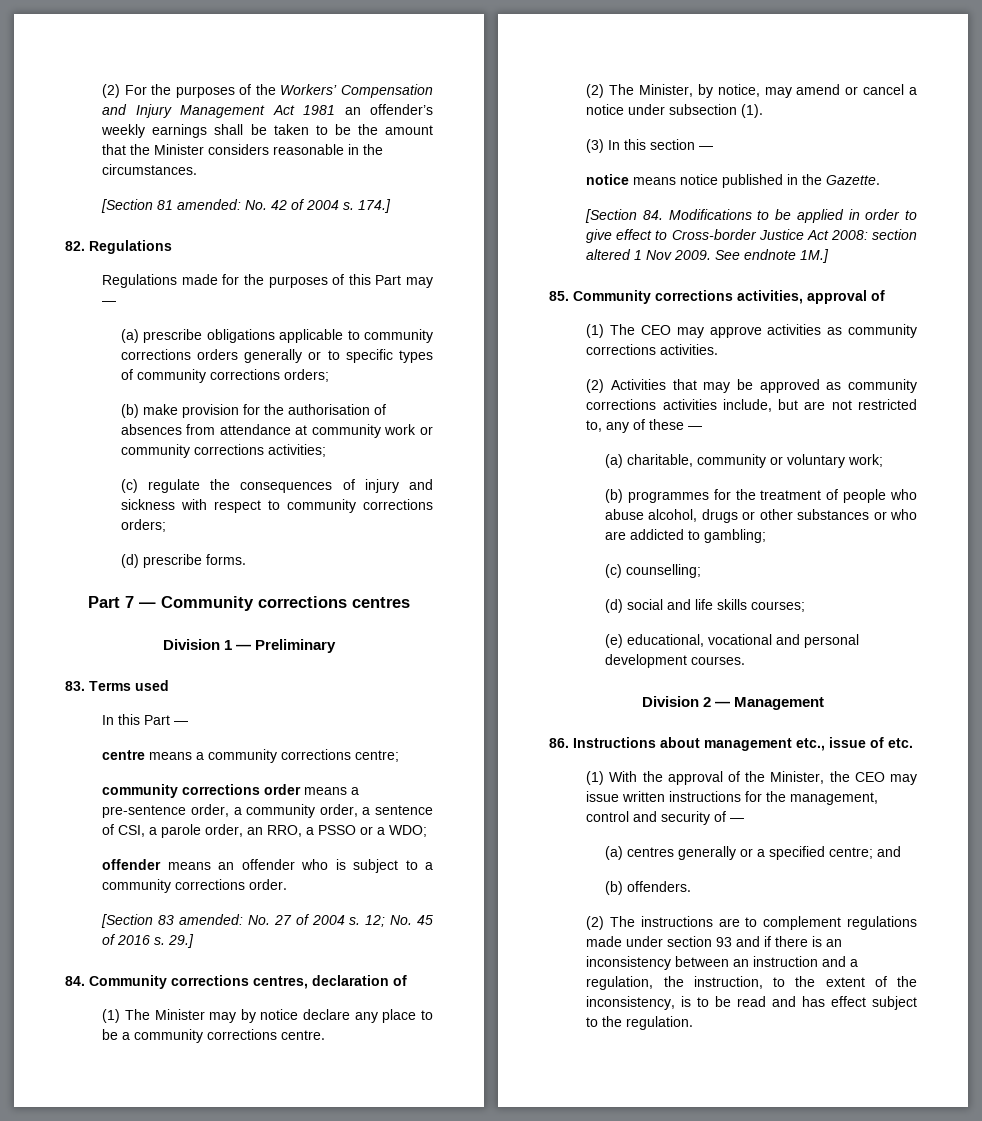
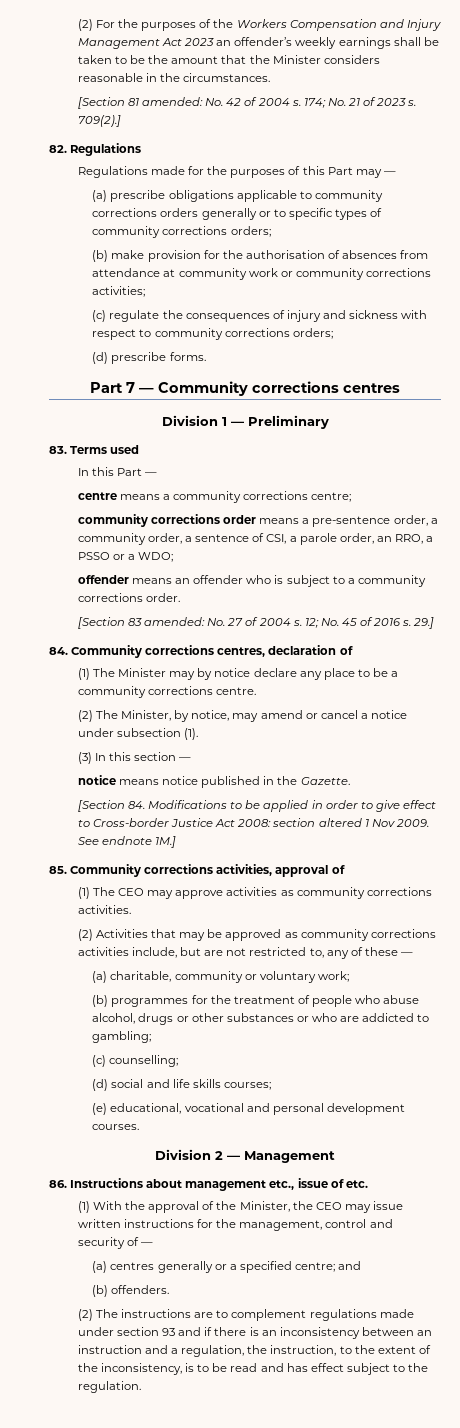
- (2) For the purposes of the Workers’ Compensation and Injury Management Act 1981 an offender’s weekly earnings shall be taken to be the amount that the Minister considers reasonable in the circumstances.
+ (2) For the purposes of the Workers Compensation and Injury Management Act 2023 an offender’s weekly earnings shall be taken to be the amount that the Minister considers reasonable in the circumstances.
- 174.]
+ 174; No. 21 of 2023 s. 709(2).]

